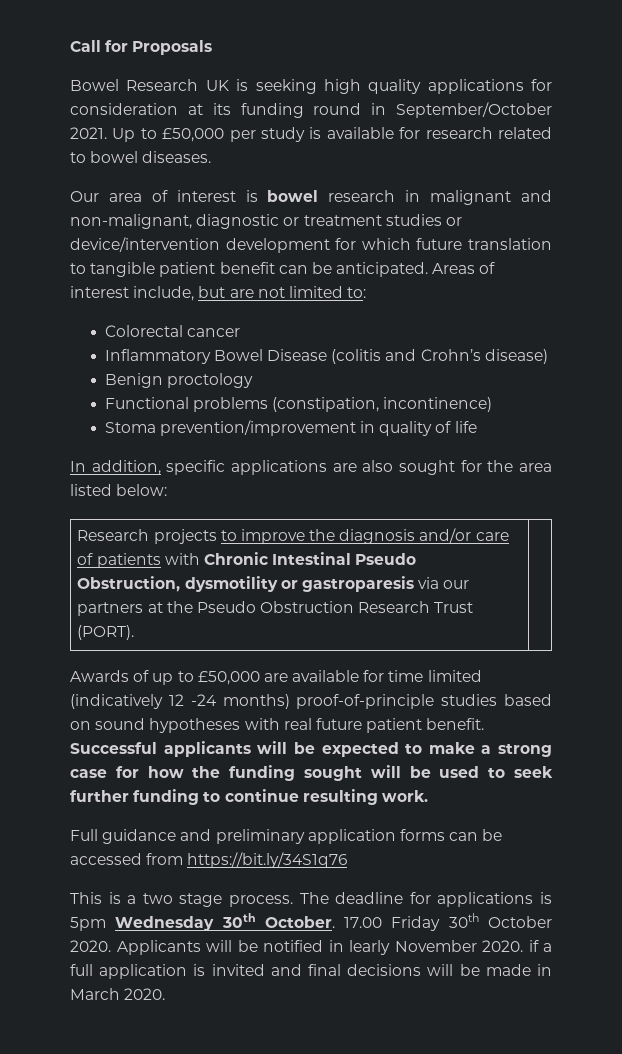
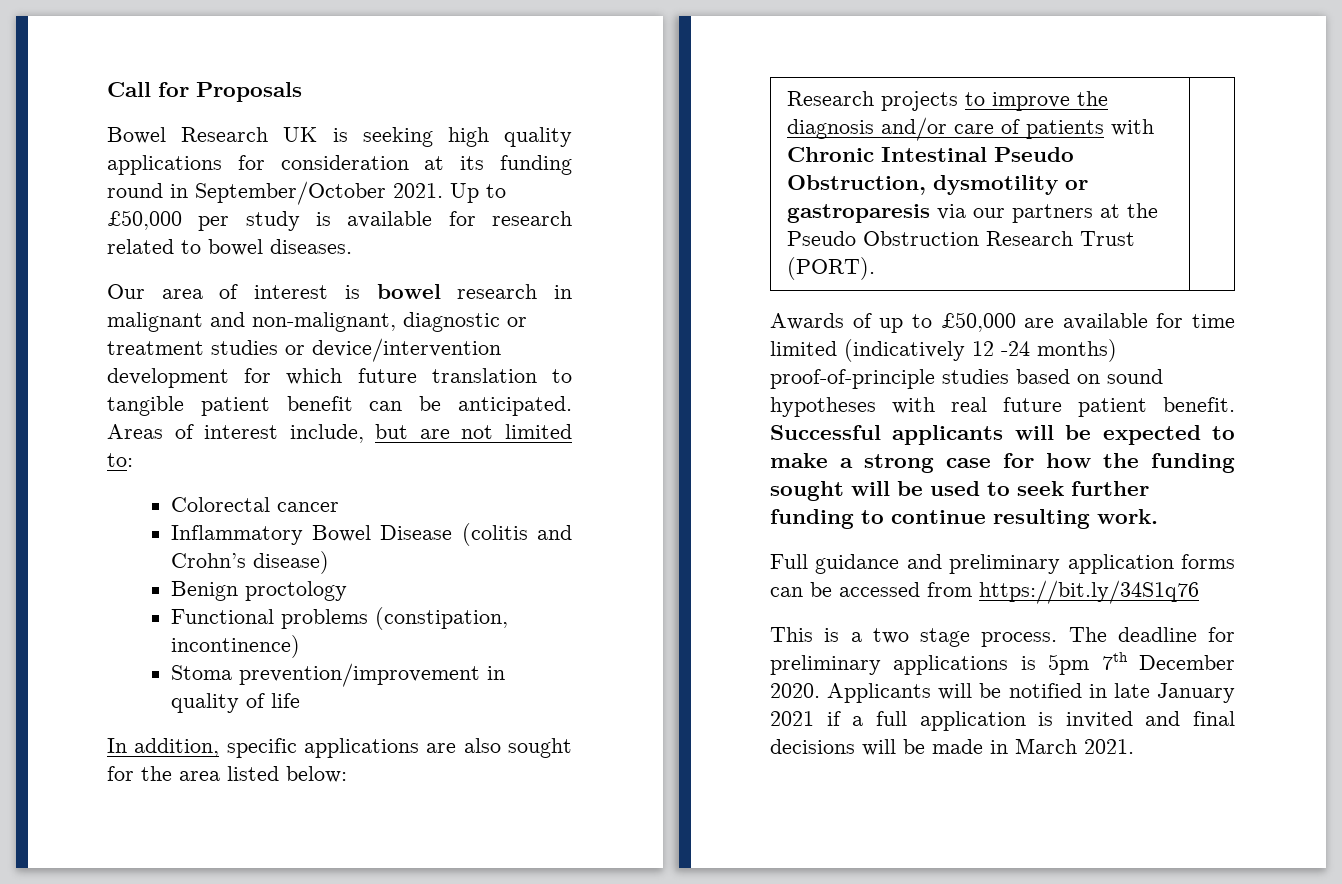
- The deadline for applications is 5pm Wednesday 30th October. 17.00 Friday 30th October 2020.
+ The deadline for preliminary applications is 5pm 7th December 2020.
- Applicants will be notified in learly November 2020. if a full application is invited and final decisions will be made in March 2020.
+ Applicants will be notified in late January 2021 if a full application is invited and final decisions will be made in March 2021.

